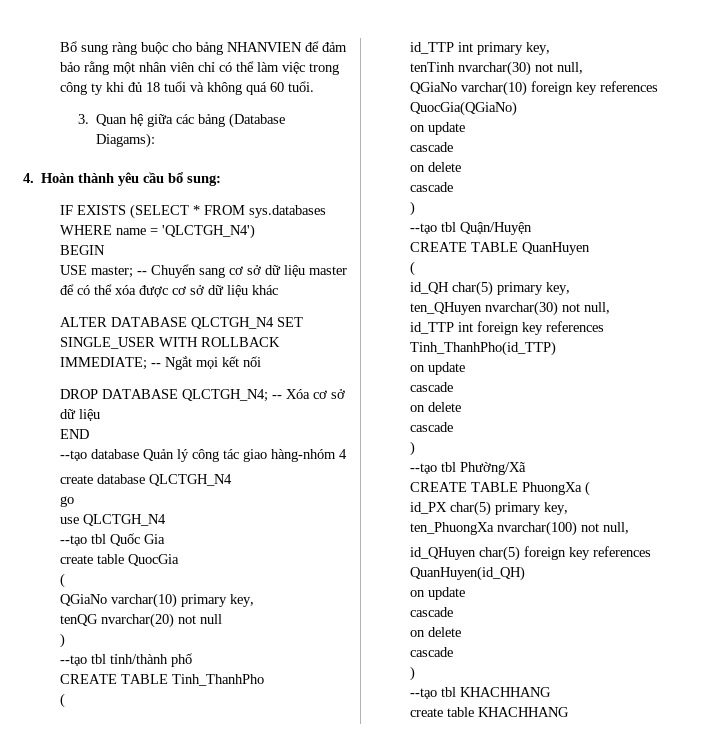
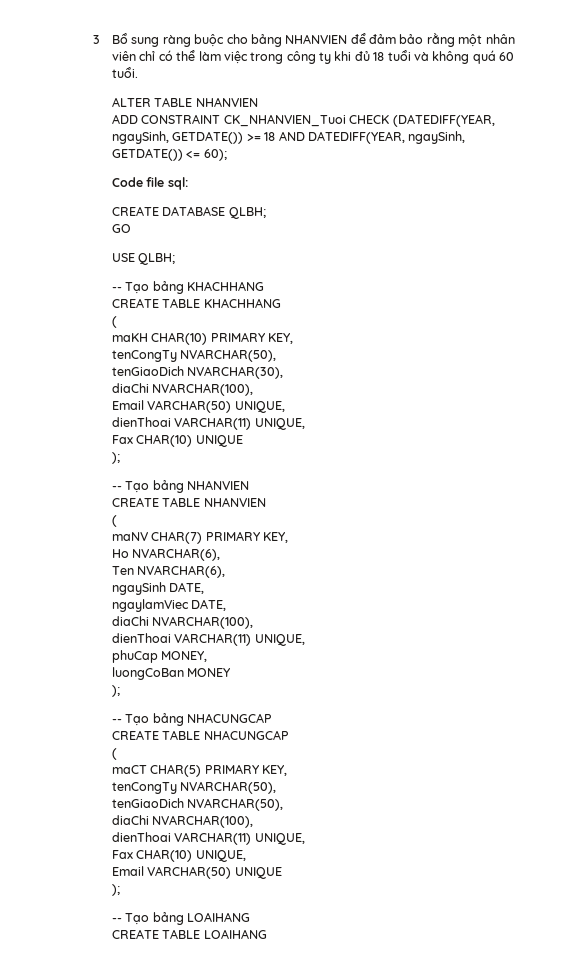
- Bổ sung ràng buộc cho bảng NHANVIEN để đảm bảo rằng một nhân viên chỉ có thể làm việc trong công ty khi đủ 18 tuổi và không quá 60 tuổi.
+ 3 Bổ sung ràng buộc cho bảng NHANVIEN để đảm bảo rằng một nhân viên chỉ có thể làm việc trong công ty khi đủ 18 tuổi và không quá 60 tuổi.
- 3. Quan hệ giữa các bảng (Database Diagams):
- 4. Hoàn thành yêu cầu bổ sung:
- IF EXISTS (SELECT * FROM sys.databases WHERE name = 'QLCTGH_N4')
- BEGIN
- USE master; -- Chuyển sang cơ sở dữ liệu master để có thể xóa được cơ sở dữ liệu khác
- ALTER DATABASE QLCTGH_N4 SET SINGLE_USER WITH ROLLBACK IMMEDIATE; -- Ngắt mọi kết nối
- DROP DATABASE QLCTGH_N4; -- Xóa cơ sở dữ liệu
- END
- --tạo database Quản lý công tác giao hàng-nhóm 4
- create database QLCTGH_N4
- go
- use QLCTGH_N4
- --tạo tbl Quốc Gia
- create table QuocGia
+ ALTER TABLE NHANVIEN
+ ADD CONSTRAINT CK_NHANVIEN_Tuoi CHECK (DATEDIFF(YEAR, ngaySinh, GETDATE()) >= 18 AND DATEDIFF(YEAR, ngaySinh, GETDATE()) <= 60);
+ Code file sql:
+ CREATE DATABASE QLBH;
+ GO
+ USE QLBH;
+ -- Tạo bảng KHACHHANG
+ CREATE TABLE KHACHHANG
  (
- QGiaNo varchar(10) primary key,
- tenQG nvarchar(20) not null
- )
- --tạo tbl tỉnh/thành phố
- CREATE TABLE Tinh_ThanhPho
+ maKH CHAR(10) PRIMARY KEY,
+ tenCongTy NVARCHAR(50),
+ tenGiaoDich NVARCHAR(30),
+ diaChi NVARCHAR(100),
+ Email VARCHAR(50) UNIQUE,
+ dienThoai VARCHAR(11) UNIQUE,
+ Fax CHAR(10) UNIQUE
+ );
+ -- Tạo bảng NHANVIEN
+ CREATE TABLE NHANVIEN
  (
- id_TTP int primary key,
- tenTinh nvarchar(30) not null,
- QGiaNo varchar(10) foreign key references QuocGia(QGiaNo)
- on update
- cascade
- on delete
- cascade
- )
- --tạo tbl Quận/Huyện
- CREATE TABLE QuanHuyen
+ maNV CHAR(7) PRIMARY KEY,
+ Ho NVARCHAR(6),
+ Ten NVARCHAR(6),
+ ngaySinh DATE,
+ ngaylamViec DATE,
+ diaChi NVARCHAR(100),
+ dienThoai VARCHAR(11) UNIQUE,
+ phuCap MONEY,
+ luongCoBan MONEY
+ );
+ -- Tạo bảng NHACUNGCAP
+ CREATE TABLE NHACUNGCAP
  (
- id_QH char(5) primary key,
- ten_QHuyen nvarchar(30) not null,
- id_TTP int foreign key references Tinh_ThanhPho(id_TTP)
- on update
- cascade
- on delete
- cascade
- )
- --tạo tbl Phường/Xã
- CREATE TABLE PhuongXa (
- id_PX char(5) primary key,
- ten_PhuongXa nvarchar(100) not null,
- id_QHuyen char(5) foreign key references QuanHuyen(id_QH)
- on update
- cascade
- on delete
- cascade
- )
- --tạo tbl KHACHHANG
- create table KHACHHANG
+ maCT CHAR(5) PRIMARY KEY,
+ tenCongTy NVARCHAR(50),
+ tenGiaoDich NVARCHAR(50),
+ diaChi NVARCHAR(100),
+ dienThoai VARCHAR(11) UNIQUE,
+ Fax CHAR(10) UNIQUE,
+ Email VARCHAR(50) UNIQUE
+ );
+ -- Tạo bảng LOAIHANG
+ CREATE TABLE LOAIHANG

